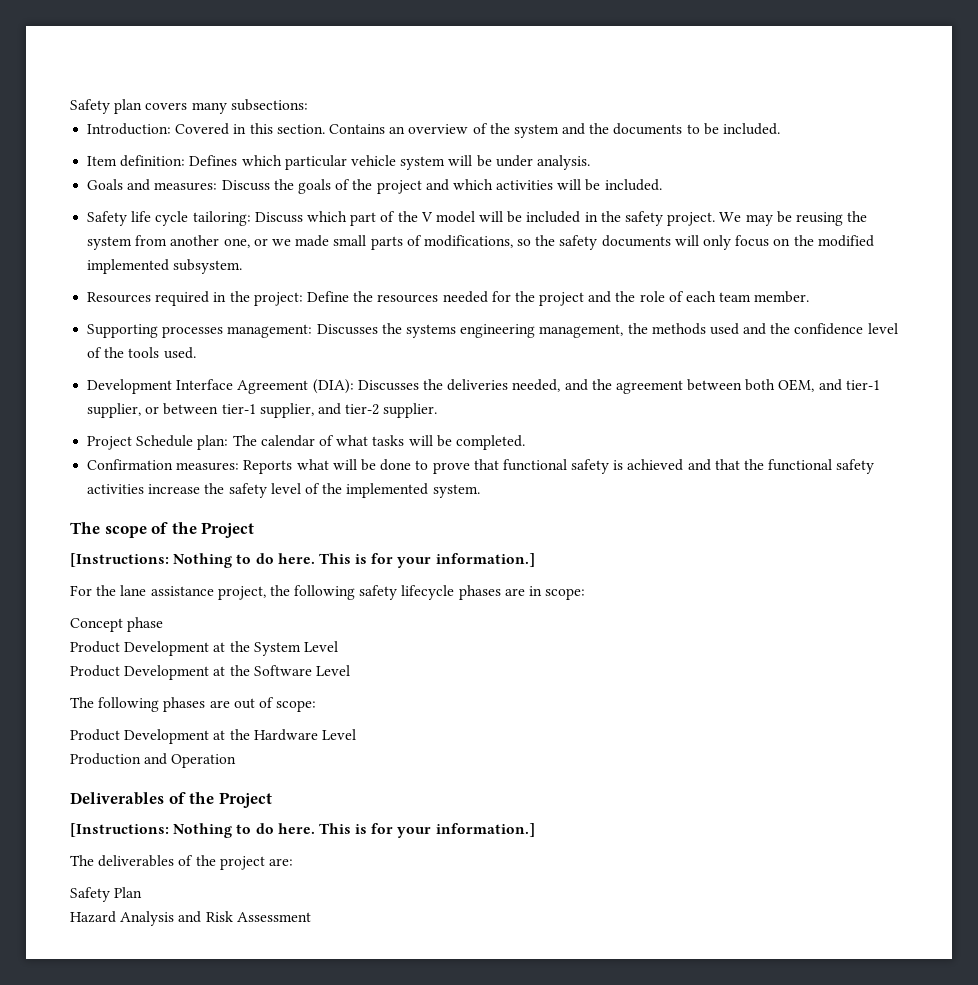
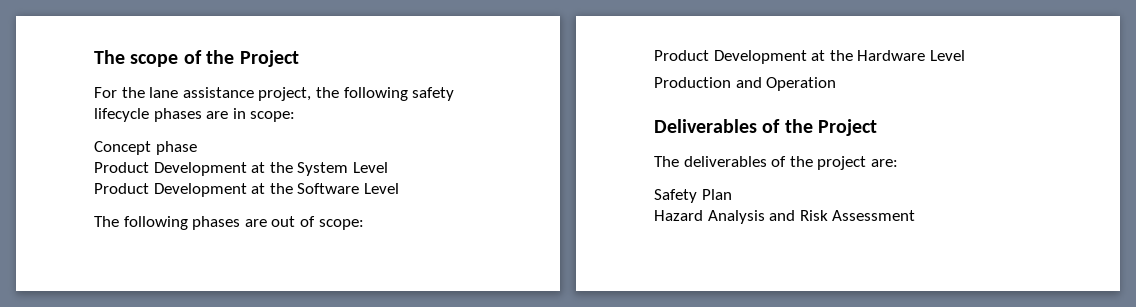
- Safety plan covers many subsections:
- Introduction: Covered in this section. Contains an overview of the system and the documents to be included.
- Item definition: Defines which particular vehicle system will be under analysis.
- Goals and measures: Discuss the goals of the project and which activities will be included.
- Safety life cycle tailoring: Discuss which part of the V model will be included in the safety project. We may be reusing the system from another one, or we made small parts of modifications, so the safety documents will only focus on the modified implemented subsystem.
- Resources required in the project: Define the resources needed for the project and the role of each team member.
- Supporting processes management: Discusses the systems engineering management, the methods used and the confidence level of the tools used.
- Development Interface Agreement (DIA): Discusses the deliveries needed, and the agreement between both OEM, and tier-1 supplier, or between tier-1 supplier, and tier-2 supplier.
- Project Schedule plan: The calendar of what tasks will be completed.
- Confirmation measures: Reports what will be done to prove that functional safety is achieved and that the functional safety activities increase the safety level of the implemented system.
  The scope of the Project
- [Instructions: Nothing to do here. This is for your information.]
  Deliverables of the Project
- [Instructions: Nothing to do here. This is for your information.]

